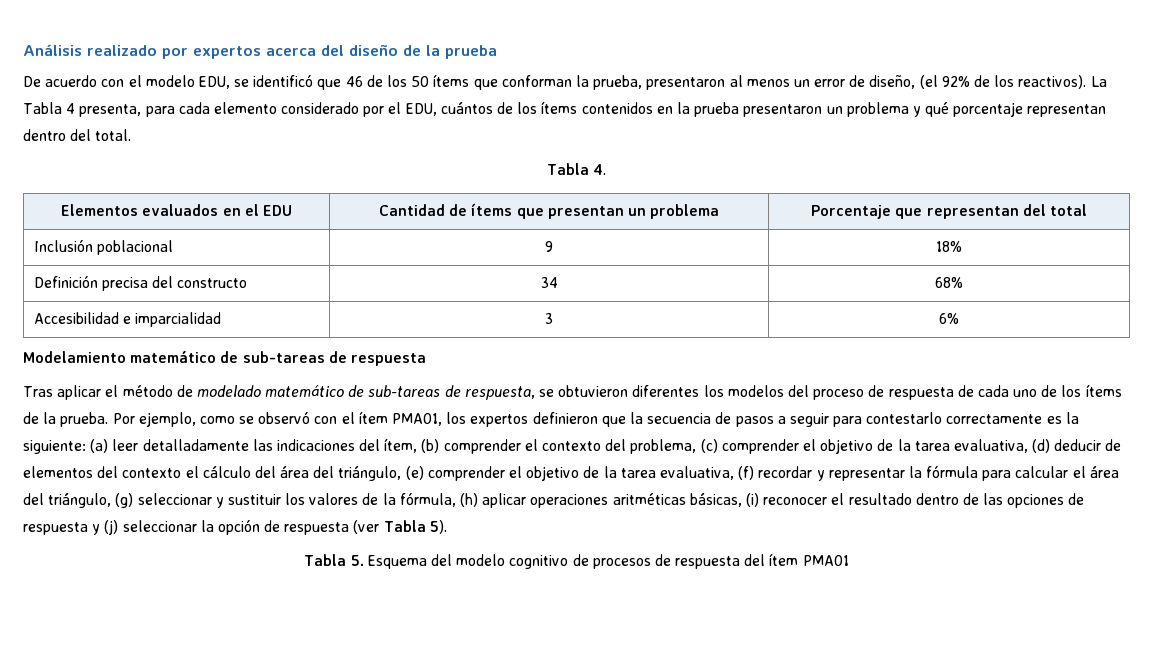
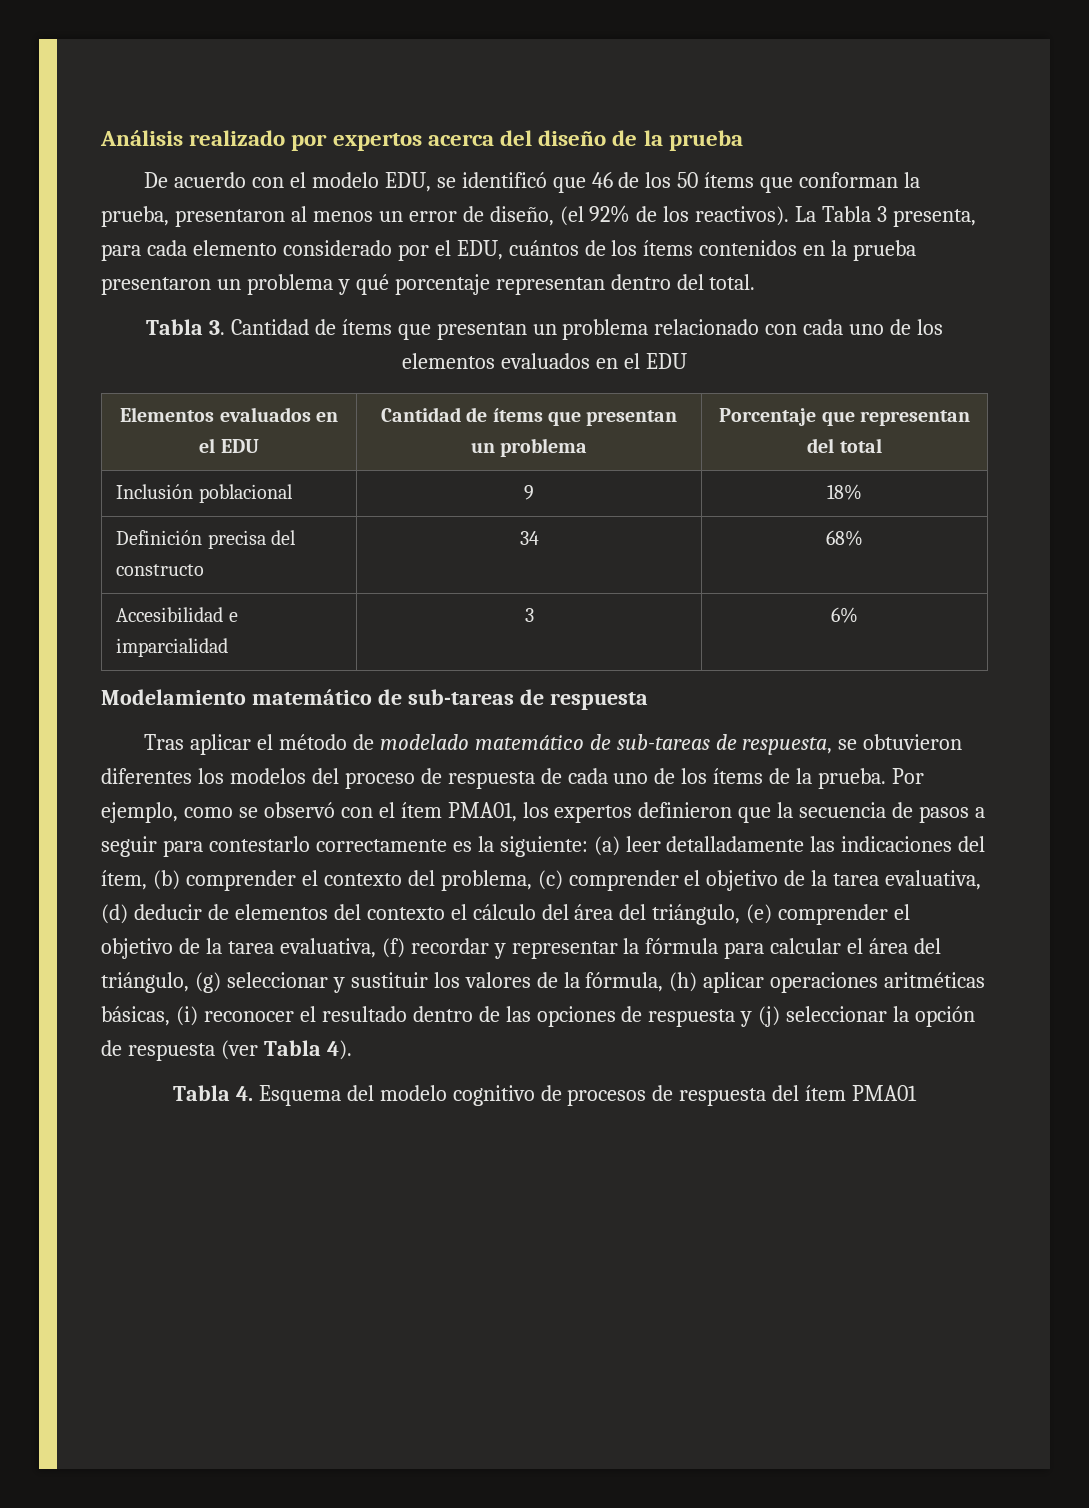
- La Tabla 4 presenta, para cada elemento considerado por el EDU, cuántos de los ítems contenidos en la prueba presentaron un problema y qué porcentaje representan dentro del total.
+ La Tabla 3 presenta, para cada elemento considerado por el EDU, cuántos de los ítems contenidos en la prueba presentaron un problema y qué porcentaje representan dentro del total.
- Tabla 4.
+ Tabla 3. Cantidad de ítems que presentan un problema relacionado con cada uno de los elementos evaluados en el EDU
- (a) leer detalladamente las indicaciones del ítem, (b) comprender el contexto del problema, (c) comprender el objetivo de la tarea evaluativa, (d) deducir de elementos del contexto el cálculo del área del triángulo, (e) comprender el objetivo de la tarea evaluativa, (f) recordar y representar la fórmula para calcular el área del triángulo, (g) seleccionar y sustituir los valores de la fórmula, (h) aplicar operaciones aritméticas básicas, (i) reconocer el resultado dentro de las opciones de respuesta y (j) seleccionar la opción de respuesta (ver Tabla 5).
- Tabla 5. Esquema del modelo cognitivo de procesos de respuesta del ítem PMA01
+ (a) leer detalladamente las indicaciones del ítem, (b) comprender el contexto del problema, (c) comprender el objetivo de la tarea evaluativa, (d) deducir de elementos del contexto el cálculo del área del triángulo, (e) comprender el objetivo de la tarea evaluativa, (f) recordar y representar la fórmula para calcular el área del triángulo, (g) seleccionar y sustituir los valores de la fórmula, (h) aplicar operaciones aritméticas básicas, (i) reconocer el resultado dentro de las opciones de respuesta y (j) seleccionar la opción de respuesta (ver Tabla 4).
+ Tabla 4. Esquema del modelo cognitivo de procesos de respuesta del ítem PMA01

